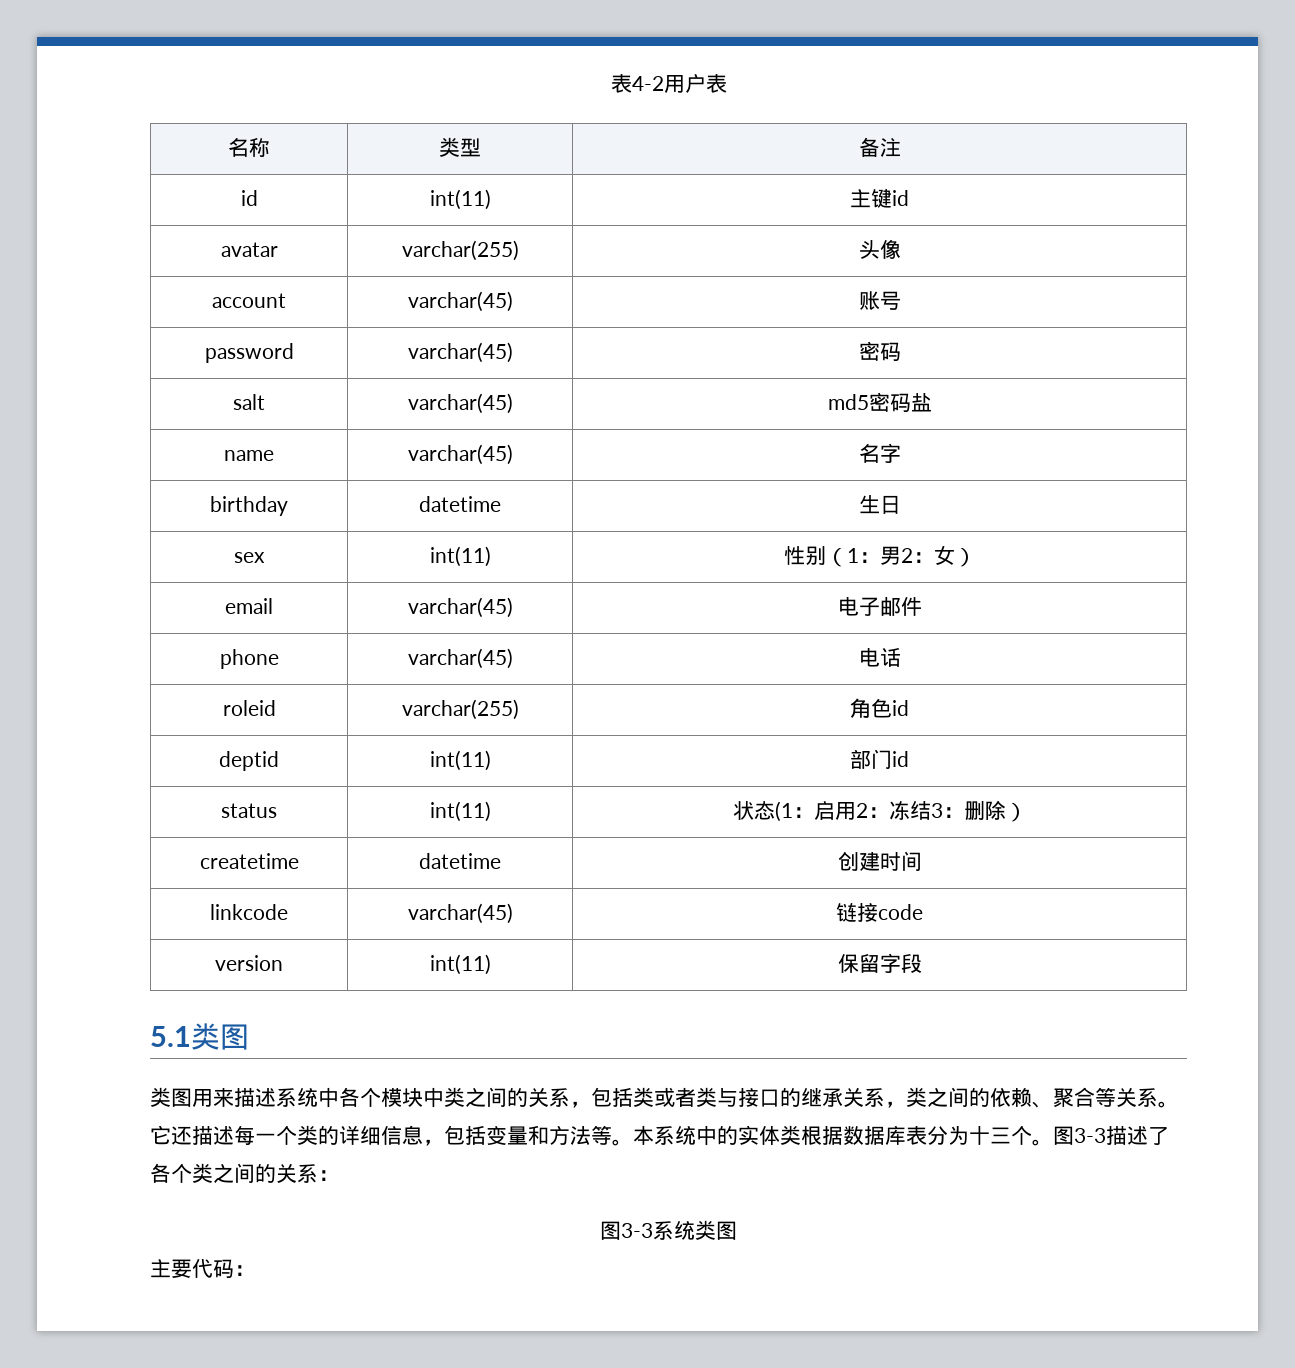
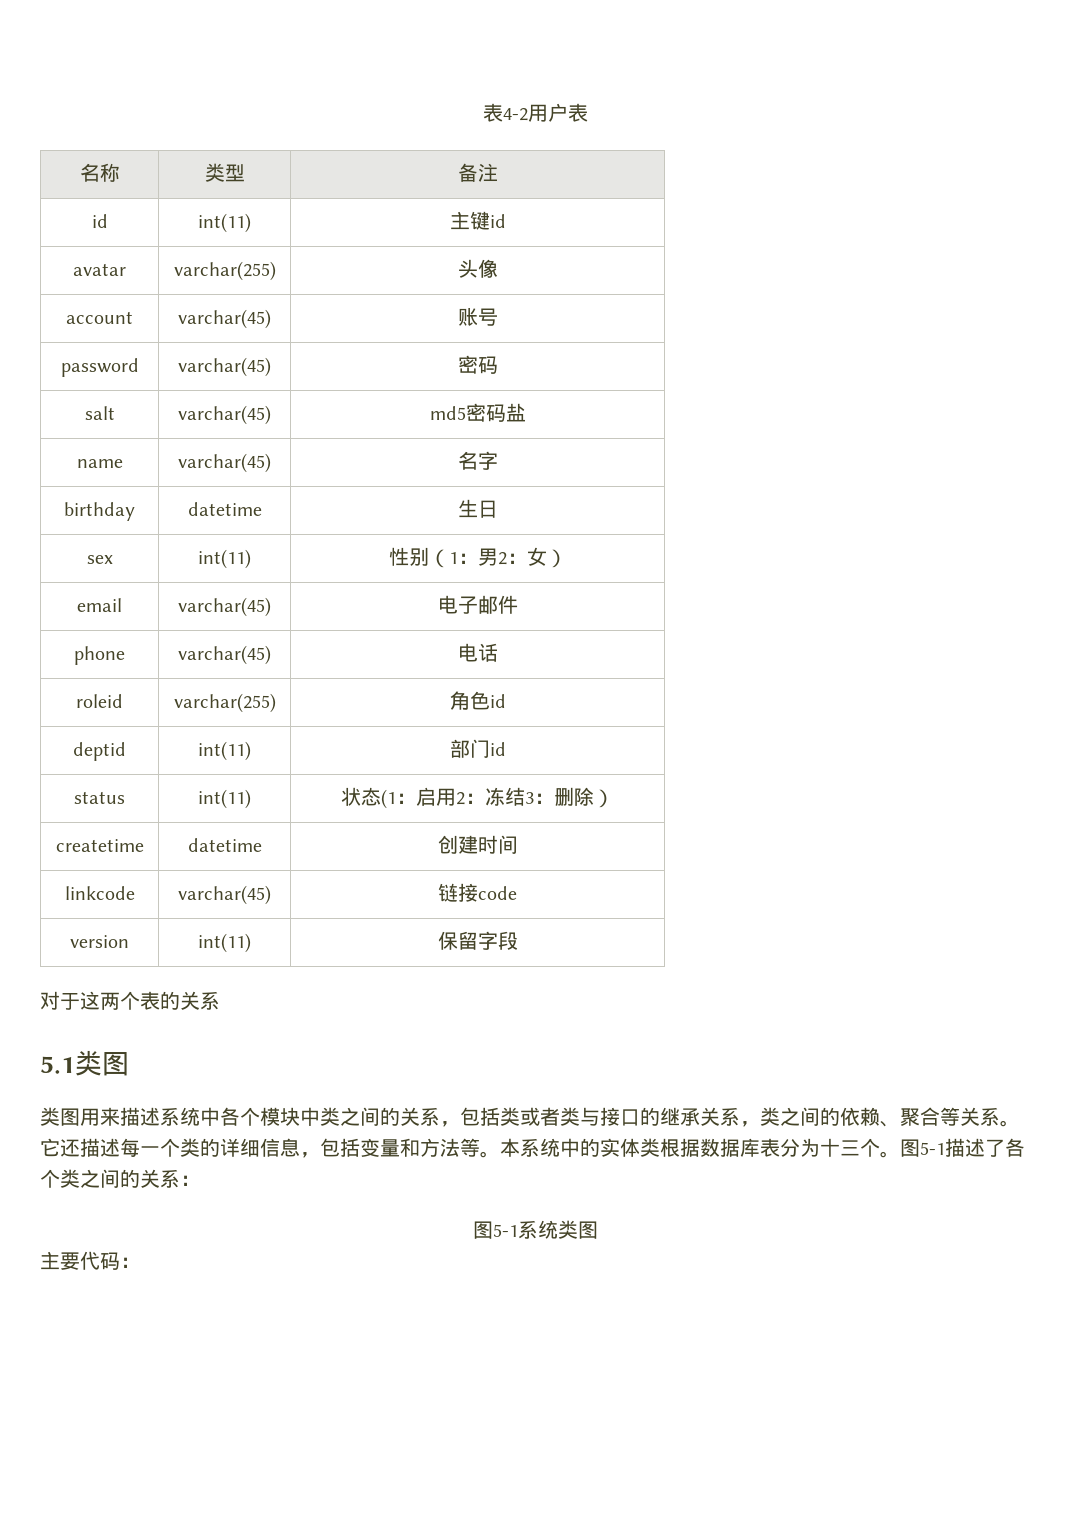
+ 对于这两个表的关系
- 图3-3描述了各个类之间的关系：
+ 图5-1描述了各个类之间的关系：
- 图3-3系统类图
+ 图5-1系统类图

